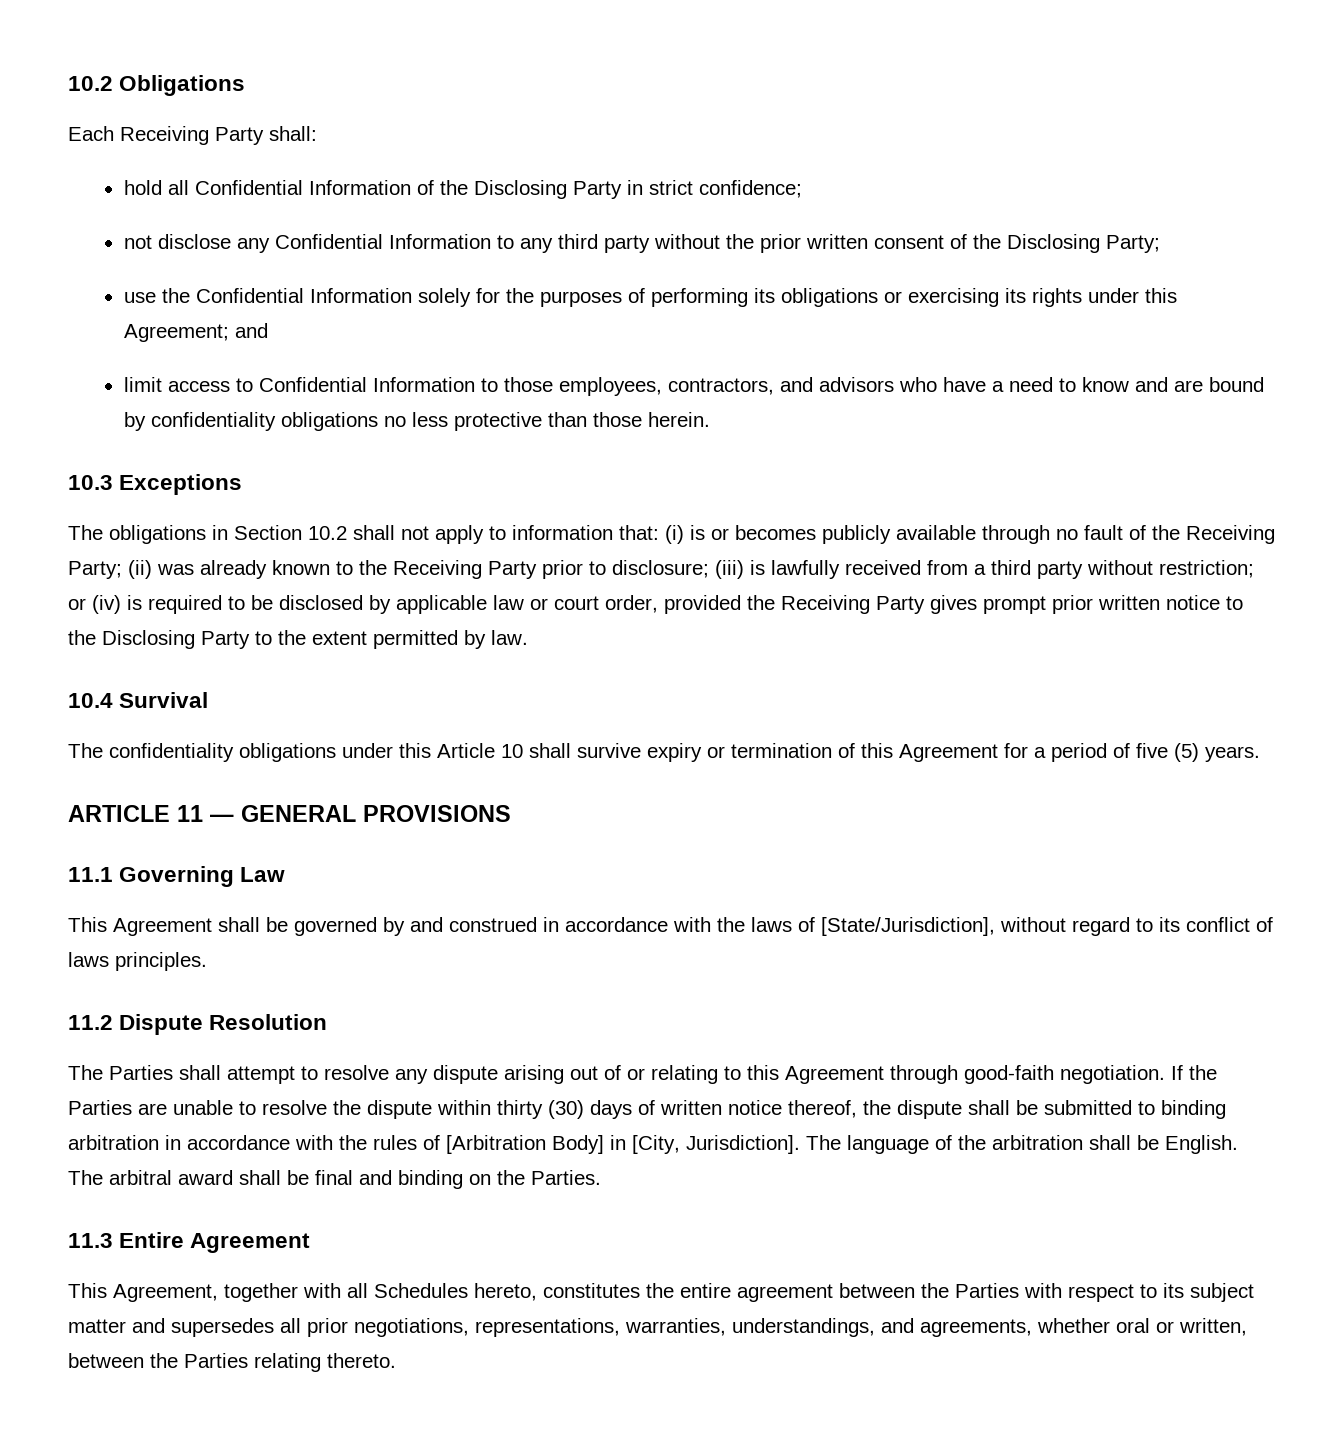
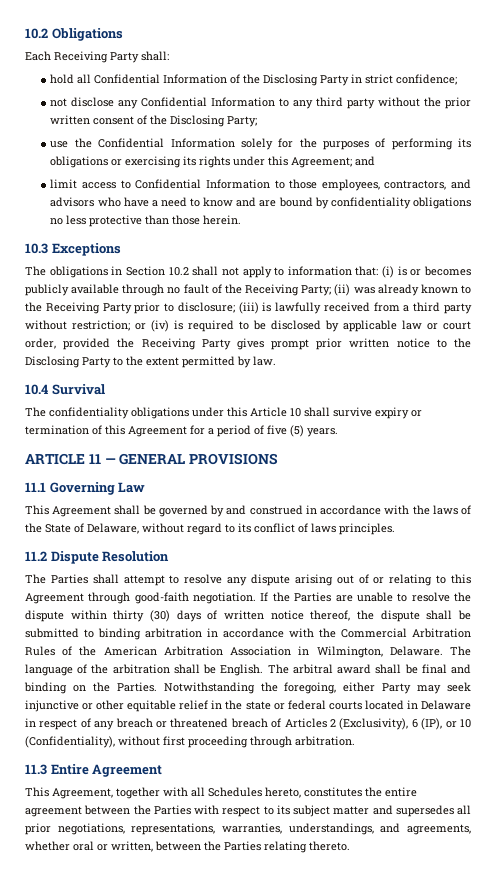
- This Agreement shall be governed by and construed in accordance with the laws of [State/Jurisdiction], without regard to its conflict of laws principles.
+ This Agreement shall be governed by and construed in accordance with the laws of the State of Delaware, without regard to its conflict of laws principles.
- If the Parties are unable to resolve the dispute within thirty (30) days of written notice thereof, the dispute shall be submitted to binding arbitration in accordance with the rules of [Arbitration Body] in [City, Jurisdiction].
+ If the Parties are unable to resolve the dispute within thirty (30) days of written notice thereof, the dispute shall be submitted to binding arbitration in accordance with the Commercial Arbitration Rules of the American Arbitration Association in Wilmington, Delaware.
+ Notwithstanding the foregoing, either Party may seek injunctive or other equitable relief in the state or federal courts located in Delaware in respect of any breach or threatened breach of Articles 2 (Exclusivity), 6 (IP), or 10 (Confidentiality), without first proceeding through arbitration.

